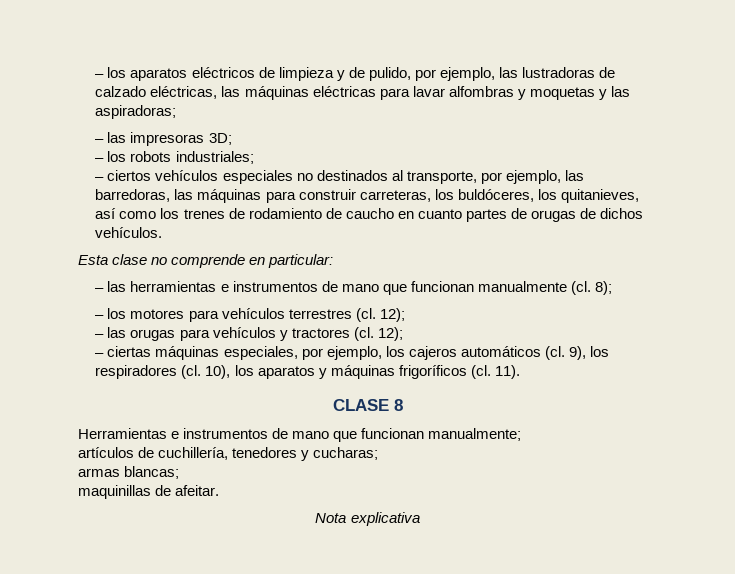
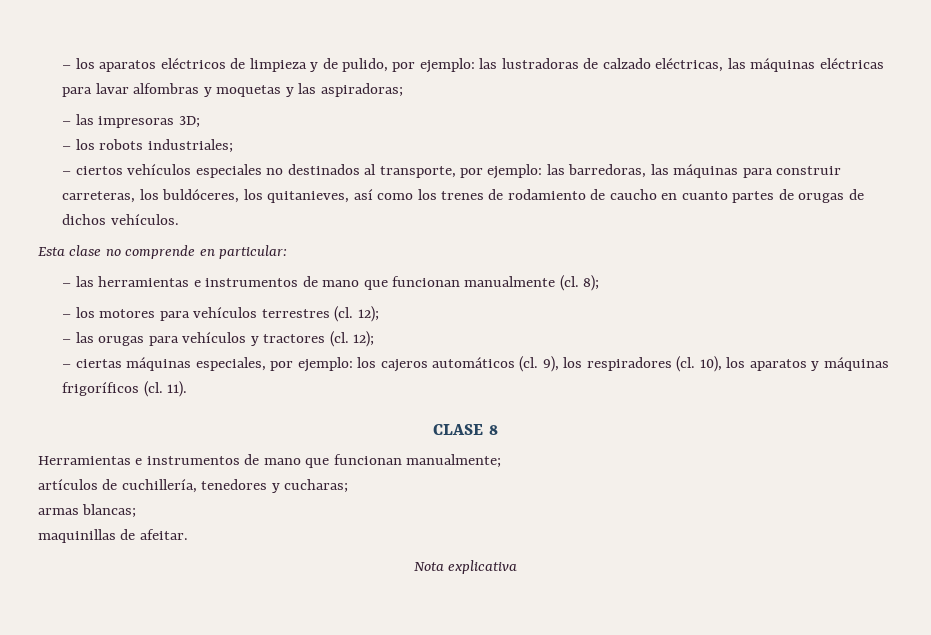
- – los aparatos eléctricos de limpieza y de pulido, por ejemplo, las lustradoras de calzado eléctricas, las máquinas eléctricas para lavar alfombras y moquetas y las aspiradoras;
+ – los aparatos eléctricos de limpieza y de pulido, por ejemplo: las lustradoras de calzado eléctricas, las máquinas eléctricas para lavar alfombras y moquetas y las aspiradoras;
- – ciertos vehículos especiales no destinados al transporte, por ejemplo, las barredoras, las máquinas para construir carreteras, los buldóceres, los quitanieves, así como los trenes de rodamiento de caucho en cuanto partes de orugas de dichos vehículos.
+ – ciertos vehículos especiales no destinados al transporte, por ejemplo: las barredoras, las máquinas para construir carreteras, los buldóceres, los quitanieves, así como los trenes de rodamiento de caucho en cuanto partes de orugas de dichos vehículos.
- – ciertas máquinas especiales, por ejemplo, los cajeros automáticos (cl.
+ – ciertas máquinas especiales, por ejemplo: los cajeros automáticos (cl.

